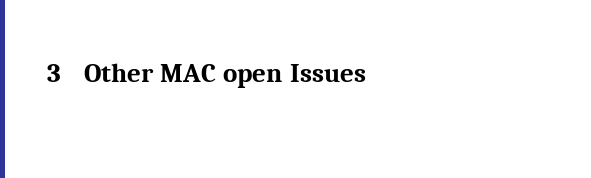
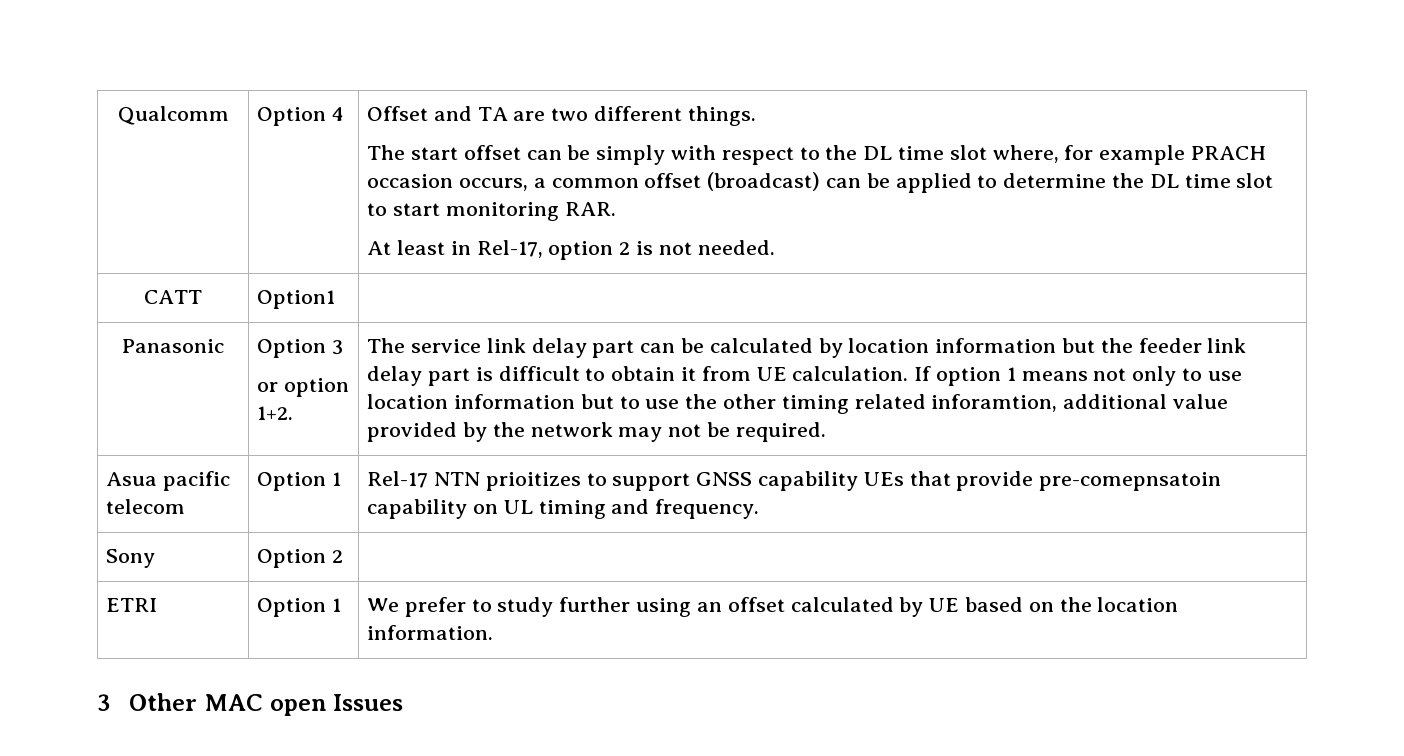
+ Qualcomm | Option 4 | Offset and TA are two different things.
+ The start offset can be simply with respect to the DL time slot where, for example PRACH occasion occurs, a common offset (broadcast) can be applied to determine the DL time slot to start monitoring RAR.
+ At least in Rel-17, option 2 is not needed.
+ CATT | Option1 |
+ Panasonic | Option 3
+ or option 1+2. | The service link delay part can be calculated by location information but the feeder link delay part is difficult to obtain it from UE calculation. If option 1 means not only to use location information but to use the other timing related inforamtion, additional value provided by the network may not be required.
+ Asua pacific telecom | Option 1 | Rel-17 NTN prioitizes to support GNSS capability UEs that provide pre-comepnsatoin capability on UL timing and frequency.
+ Sony | Option 2 |
+ ETRI | Option 1 | We prefer to study further using an offset calculated by UE based on the location information.

